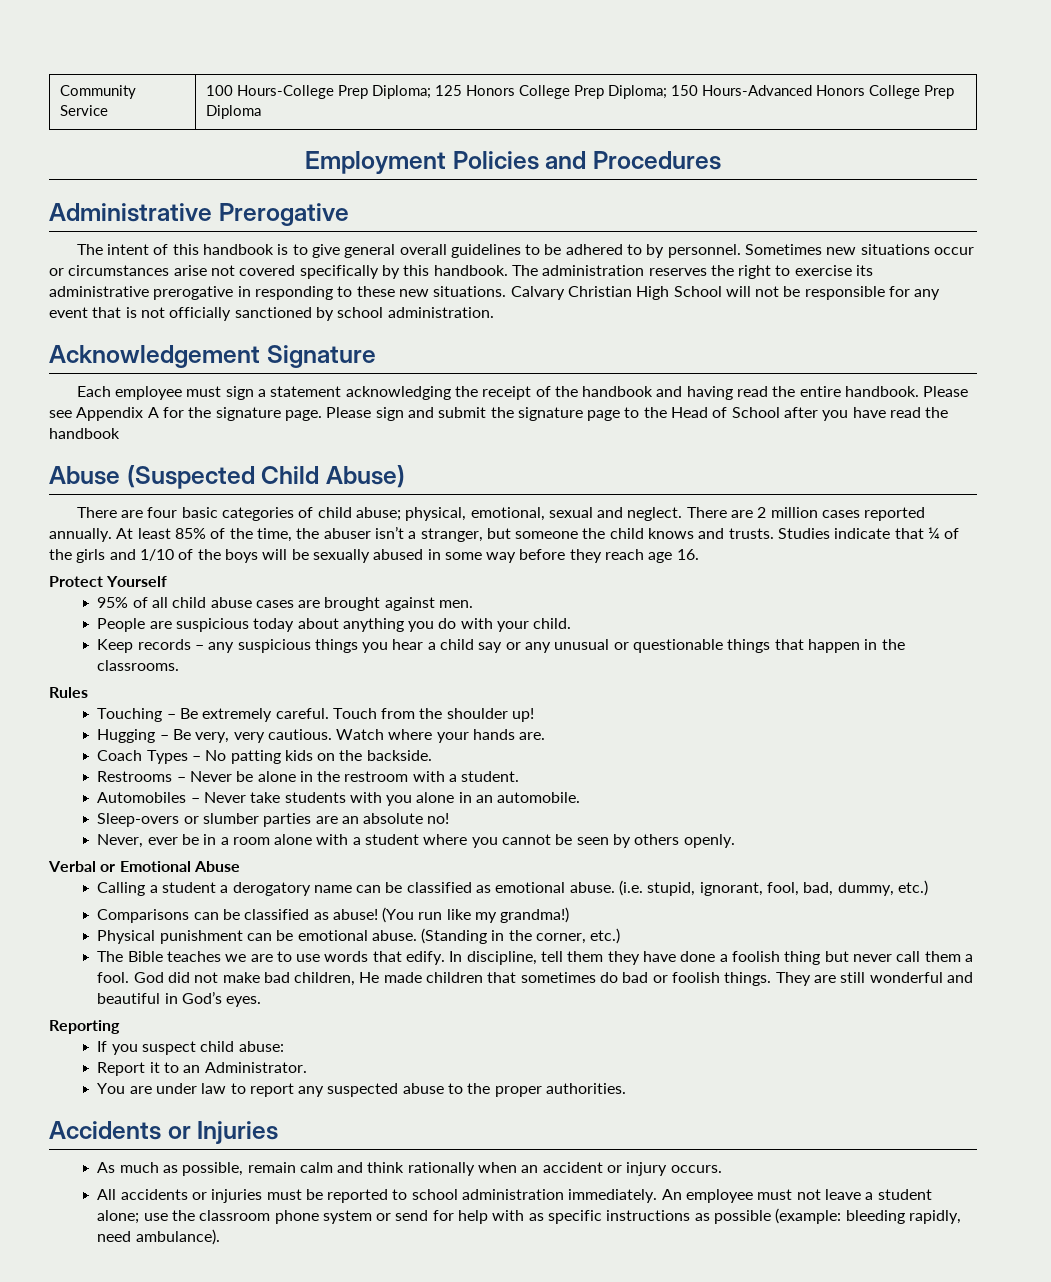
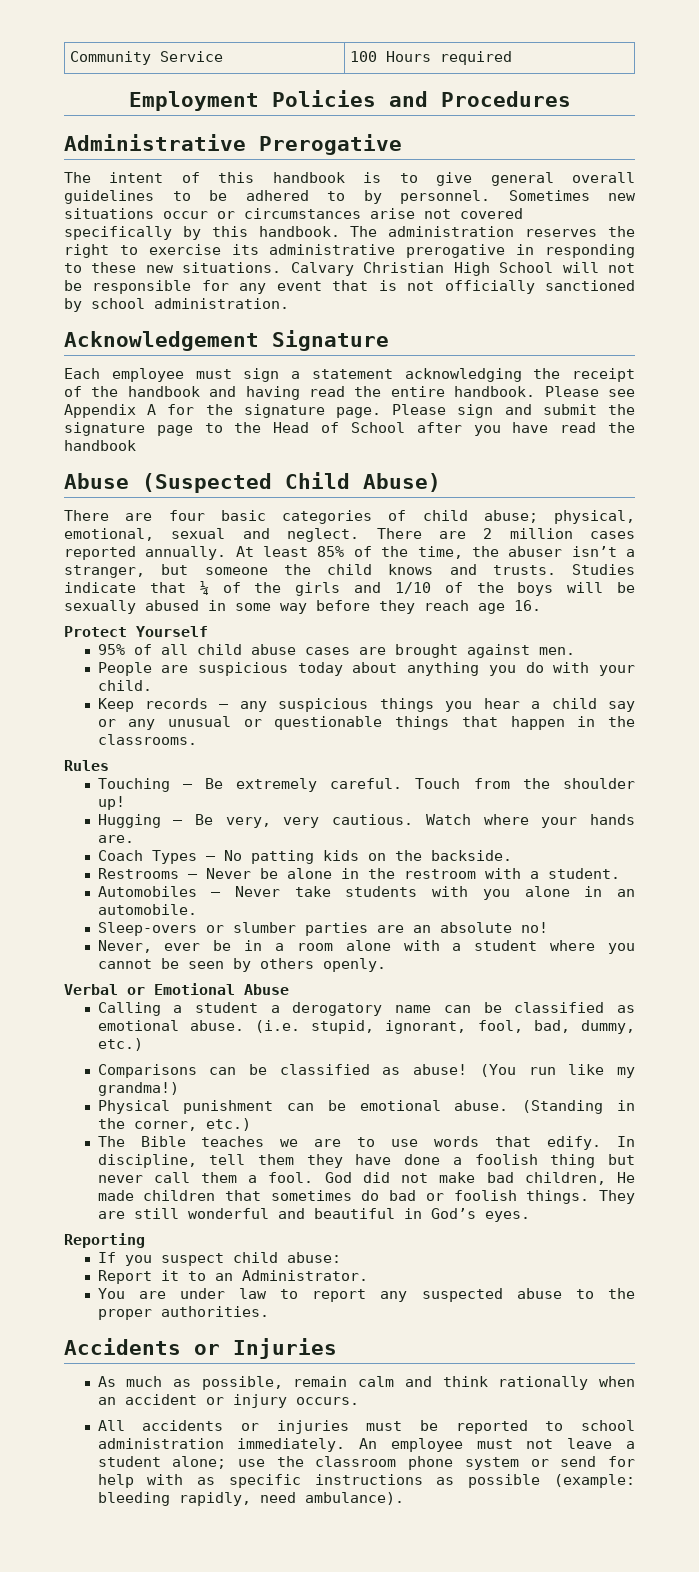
- Community Service | 100 Hours-College Prep Diploma; 125 Honors College Prep Diploma; 150 Hours-Advanced Honors College Prep Diploma
+ Community Service | 100 Hours required

